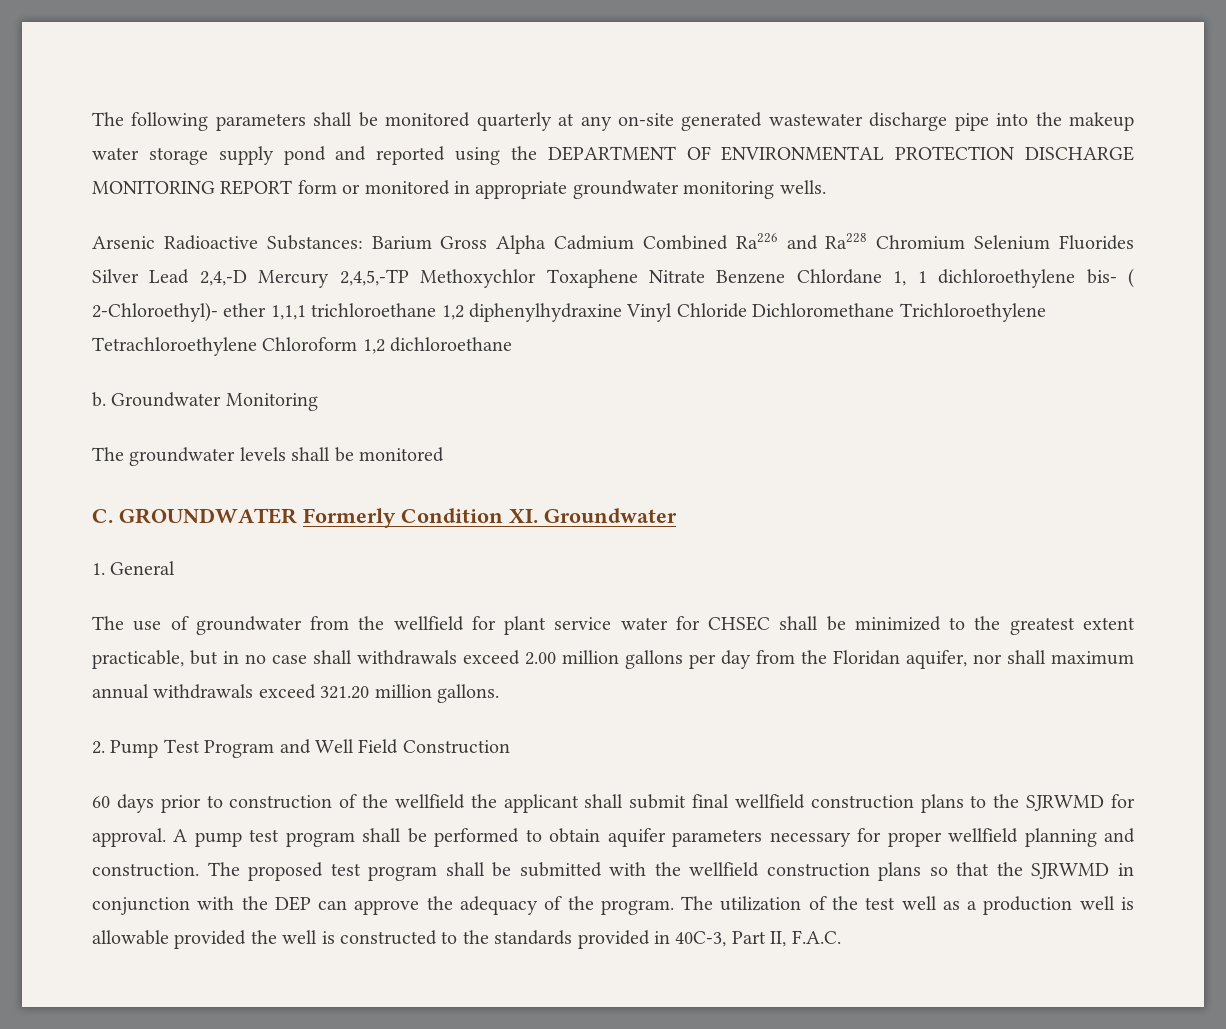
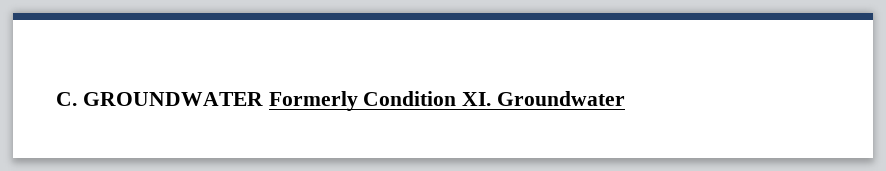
- The following parameters shall be monitored quarterly at any on-site generated wastewater discharge pipe into the makeup water storage supply pond and reported using the DEPARTMENT OF ENVIRONMENTAL PROTECTION DISCHARGE MONITORING REPORT form or monitored in appropriate groundwater monitoring wells.
- Arsenic Radioactive Substances: Barium Gross Alpha Cadmium Combined Ra226 and Ra228 Chromium Selenium Fluorides Silver Lead 2,4,-D Mercury 2,4,5,-TP Methoxychlor Toxaphene Nitrate Benzene Chlordane 1, 1 dichloroethylene bis- ( 2-Chloroethyl)- ether 1,1,1 trichloroethane 1,2 diphenylhydraxine Vinyl Chloride Dichloromethane Trichloroethylene Tetrachloroethylene Chloroform 1,2 dichloroethane
- b. Groundwater Monitoring
- The groundwater levels shall be monitored
- 1. General
- The use of groundwater from the wellfield for plant service water for CHSEC shall be minimized to the greatest extent practicable, but in no case shall withdrawals exceed 2.00 million gallons per day from the Floridan aquifer, nor shall maximum annual withdrawals exceed 321.20 million gallons.
- 2. Pump Test Program and Well Field Construction
- 60 days prior to construction of the wellfield the applicant shall submit final wellfield construction plans to the SJRWMD for approval. A pump test program shall be performed to obtain aquifer parameters necessary for proper wellfield planning and construction. The proposed test program shall be submitted with the wellfield construction plans so that the SJRWMD in conjunction with the DEP can approve the adequacy of the program. The utilization of the test well as a production well is allowable provided the well is constructed to the standards provided in 40C-3, Part II, F.A.C.

